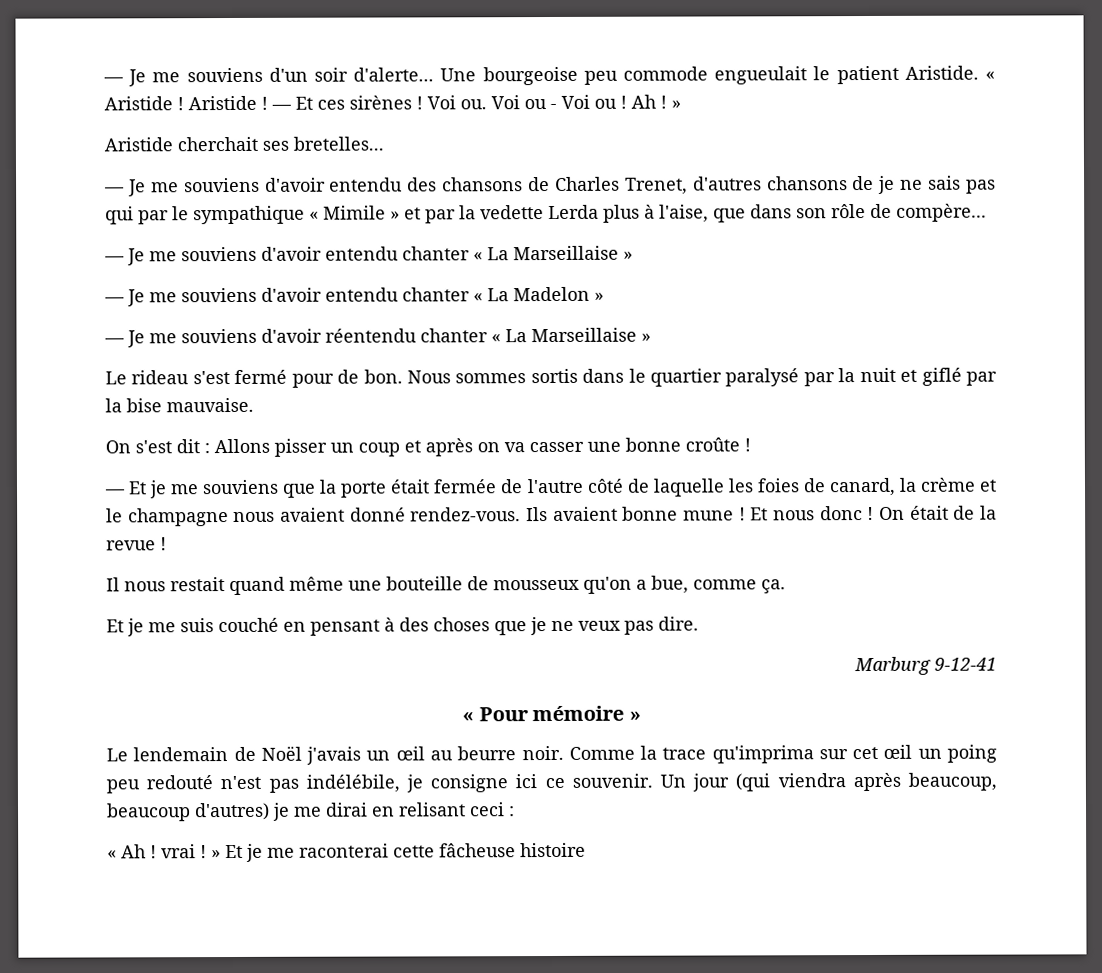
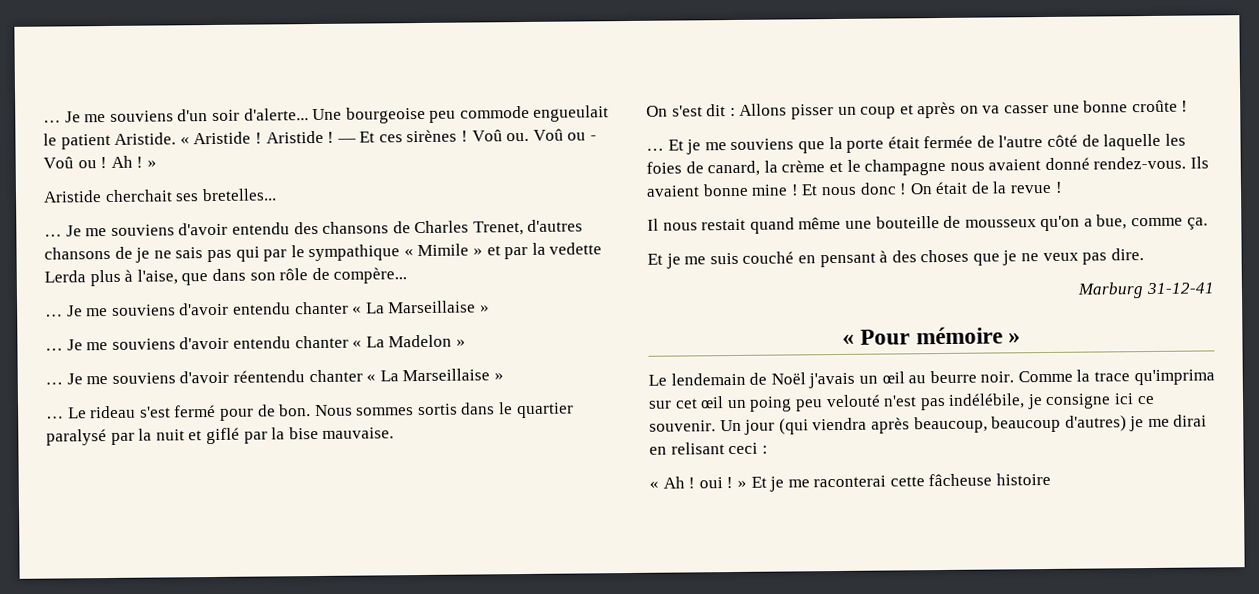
- — Je me souviens d'un soir d'alerte...
+ … Je me souviens d'un soir d'alerte...
- Voi ou. Voi ou - Voi ou !
+ Voû ou. Voû ou - Voû ou !
- — Je me souviens d'avoir entendu des chansons de Charles Trenet, d'autres chansons de je ne sais pas qui par le sympathique « Mimile » et par la vedette Lerda plus à l'aise, que dans son rôle de compère...
+ … Je me souviens d'avoir entendu des chansons de Charles Trenet, d'autres chansons de je ne sais pas qui par le sympathique « Mimile » et par la vedette Lerda plus à l'aise, que dans son rôle de compère...
- — Je me souviens d'avoir entendu chanter « La Marseillaise »
+ … Je me souviens d'avoir entendu chanter « La Marseillaise »
- — Je me souviens d'avoir entendu chanter « La Madelon »
+ … Je me souviens d'avoir entendu chanter « La Madelon »
- — Je me souviens d'avoir réentendu chanter « La Marseillaise »
- Le rideau s'est fermé pour de bon.
+ … Je me souviens d'avoir réentendu chanter « La Marseillaise »
+ … Le rideau s'est fermé pour de bon.
- — Et je me souviens que la porte était fermée de l'autre côté de laquelle les foies de canard, la crème et le champagne nous avaient donné rendez-vous.
+ … Et je me souviens que la porte était fermée de l'autre côté de laquelle les foies de canard, la crème et le champagne nous avaient donné rendez-vous.
- Ils avaient bonne mune !
+ Ils avaient bonne mine !
- Marburg 9-12-41
+ Marburg 31-12-41
- Comme la trace qu'imprima sur cet œil un poing peu redouté n'est pas indélébile, je consigne ici ce souvenir.
+ Comme la trace qu'imprima sur cet œil un poing peu velouté n'est pas indélébile, je consigne ici ce souvenir.
- « Ah ! vrai ! » Et je me raconterai cette fâcheuse histoire
+ « Ah ! oui ! » Et je me raconterai cette fâcheuse histoire

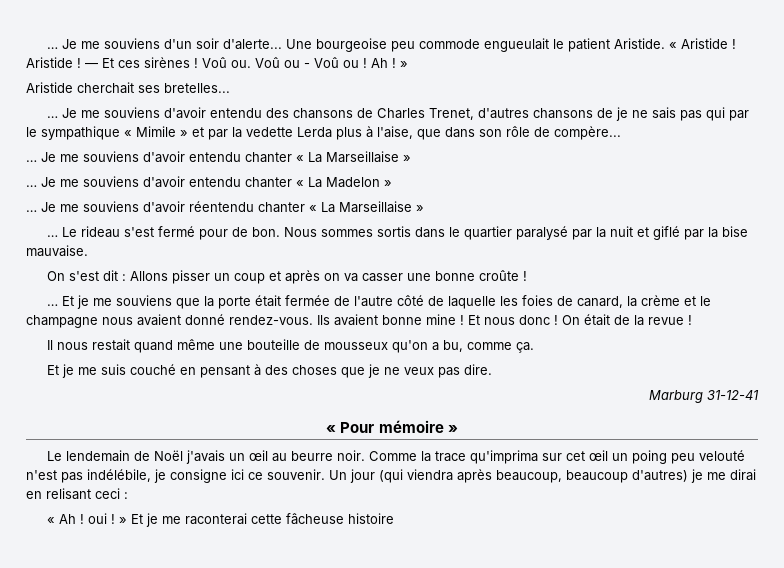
- Il nous restait quand même une bouteille de mousseux qu'on a bue, comme ça.
+ Il nous restait quand même une bouteille de mousseux qu'on a bu, comme ça.

